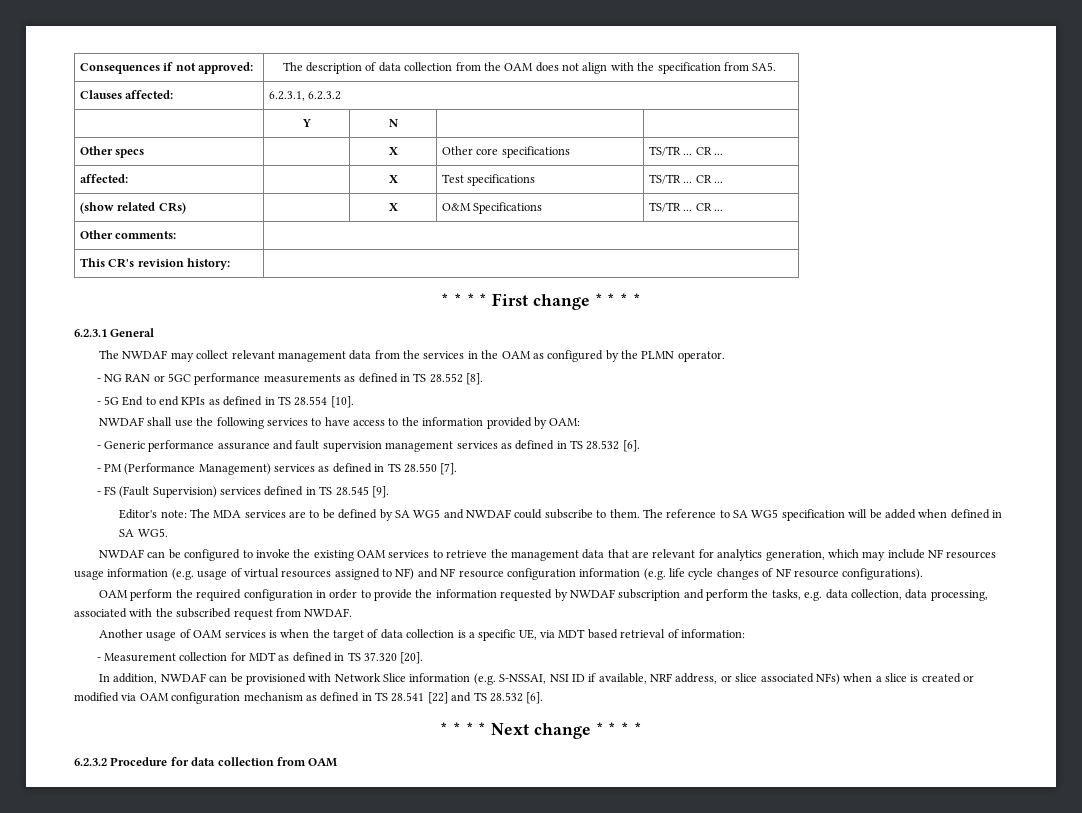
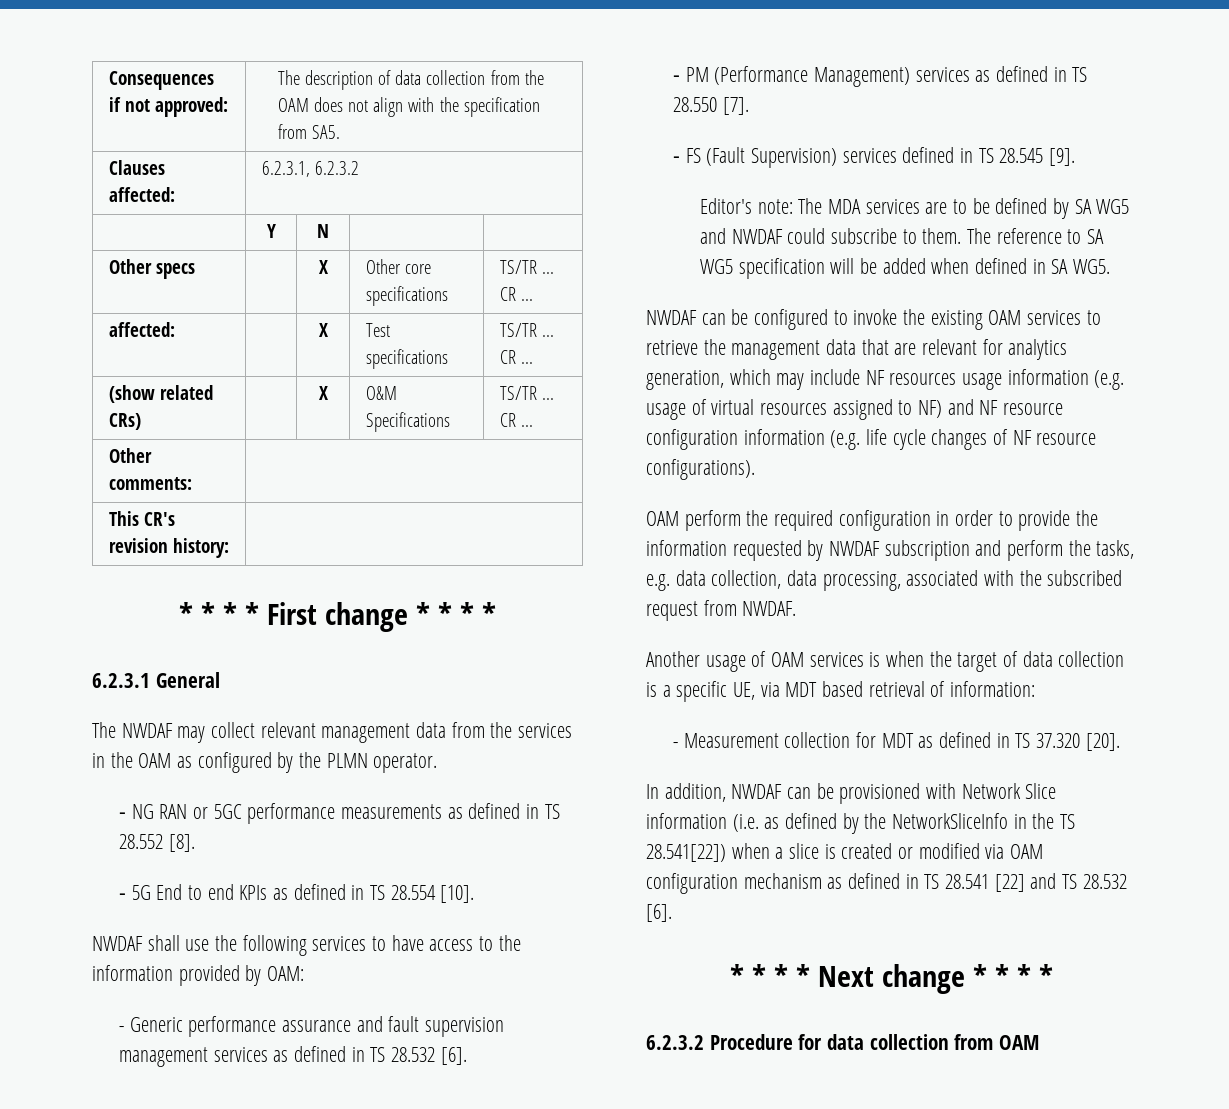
- In addition, NWDAF can be provisioned with Network Slice information (e.g. S-NSSAI, NSI ID if available, NRF address, or slice associated NFs) when a slice is created or modified via OAM configuration mechanism as defined in TS 28.541 [22] and TS 28.532 [6].
+ In addition, NWDAF can be provisioned with Network Slice information (i.e. as defined by the NetworkSliceInfo in the TS 28.541[22]) when a slice is created or modified via OAM configuration mechanism as defined in TS 28.541 [22] and TS 28.532 [6].

